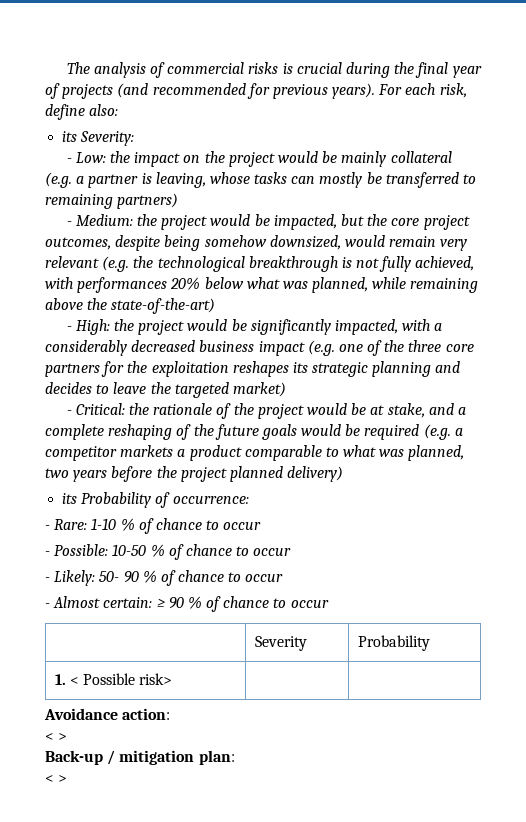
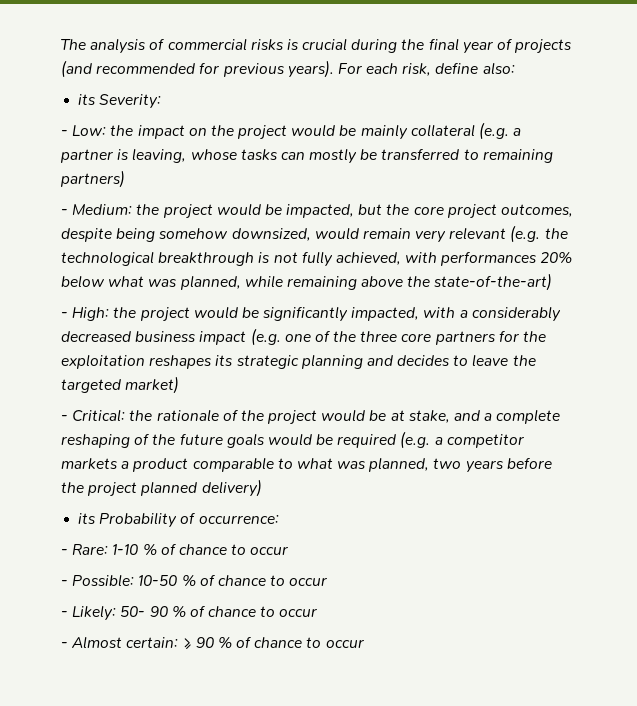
- | Severity | Probability
- 1. < Possible risk> | |
- Avoidance action:
- < >
- Back-up / mitigation plan:
- < >

